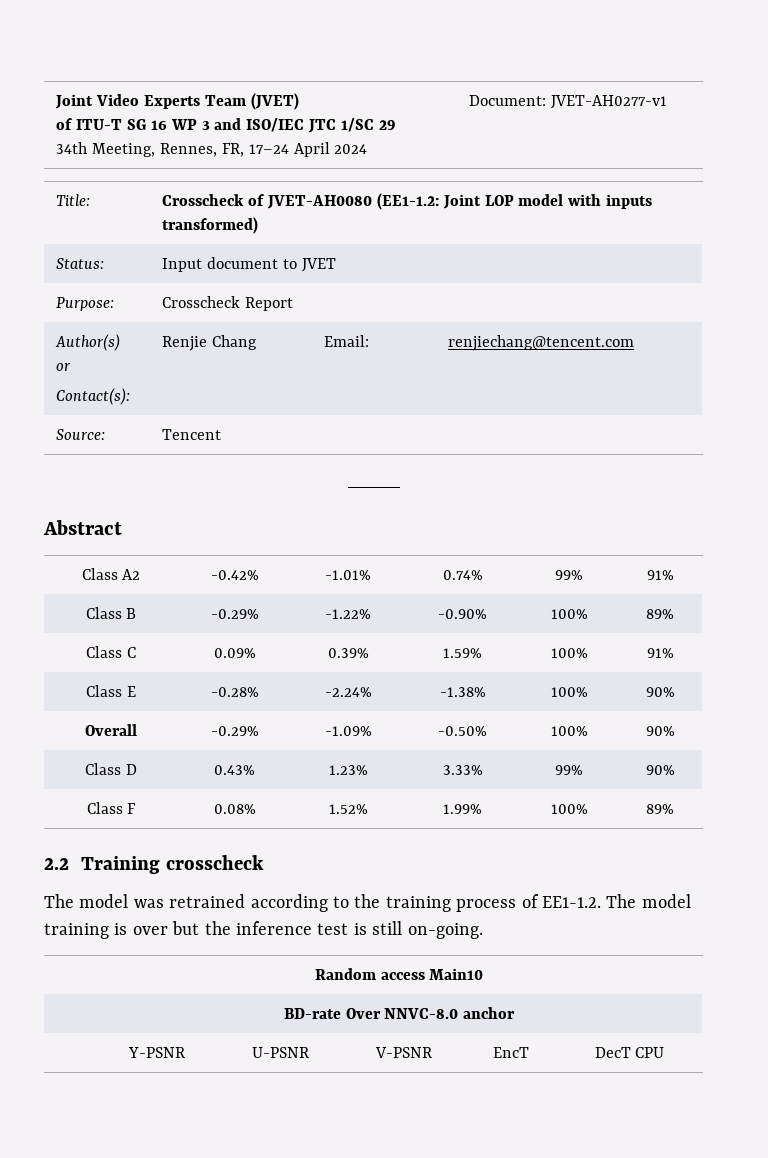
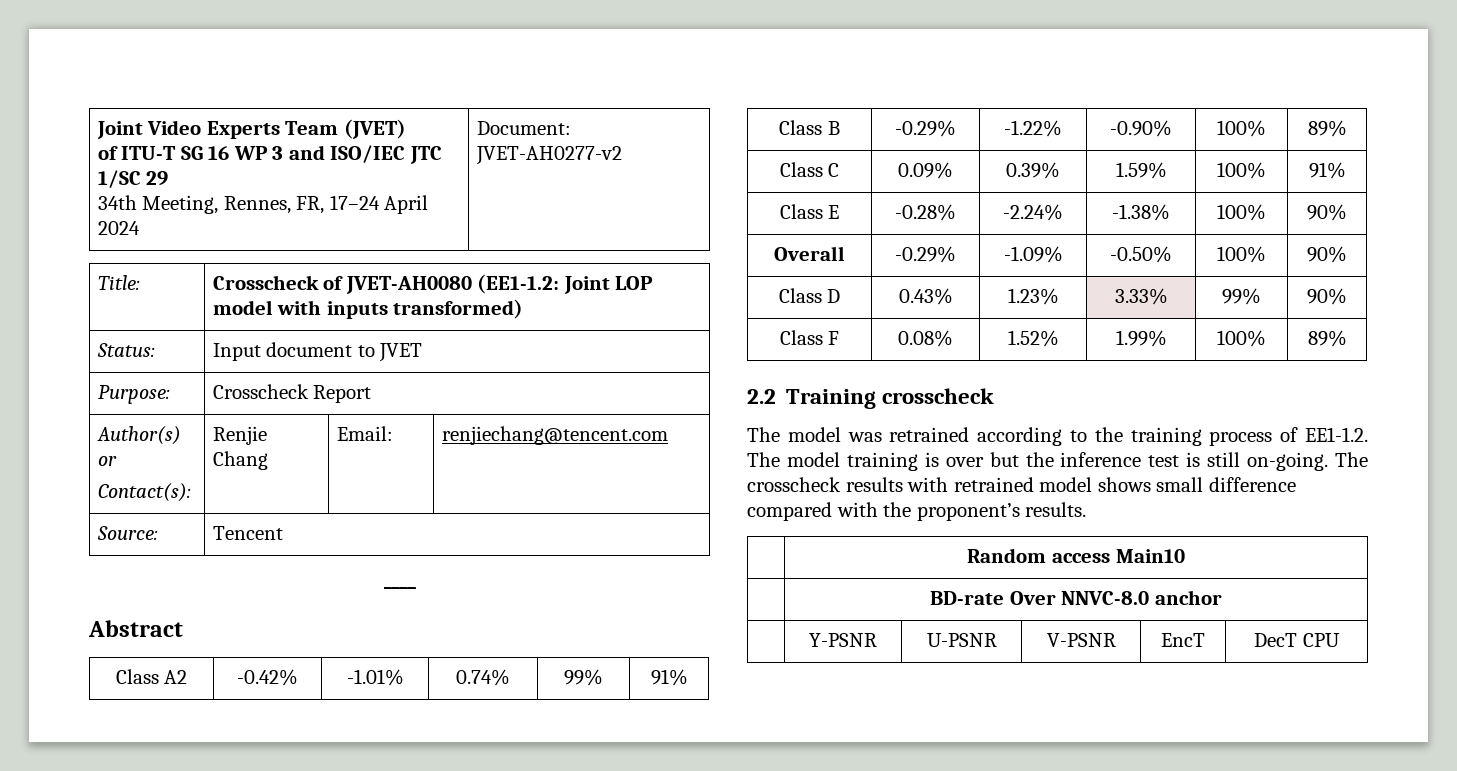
  Joint Video Experts Team (JVET)
  of ITU-T SG 16 WP 3 and ISO/IEC JTC 1/SC 29
- 34th Meeting, Rennes, FR, 17–24 April 2024 | Document: JVET-AH0277-v1
+ 34th Meeting, Rennes, FR, 17–24 April 2024 | Document: JVET-AH0277-v2
+ The crosscheck results with retrained model shows small difference compared with the proponent’s results.

